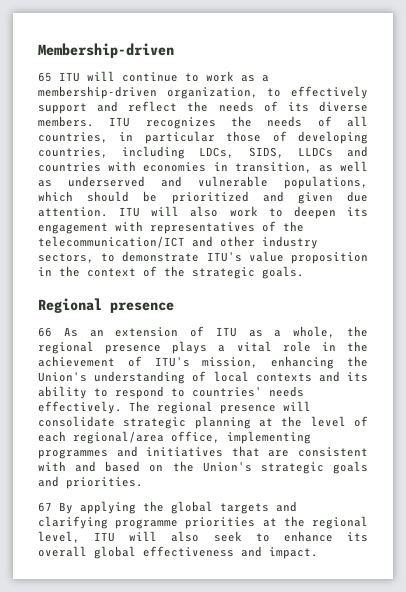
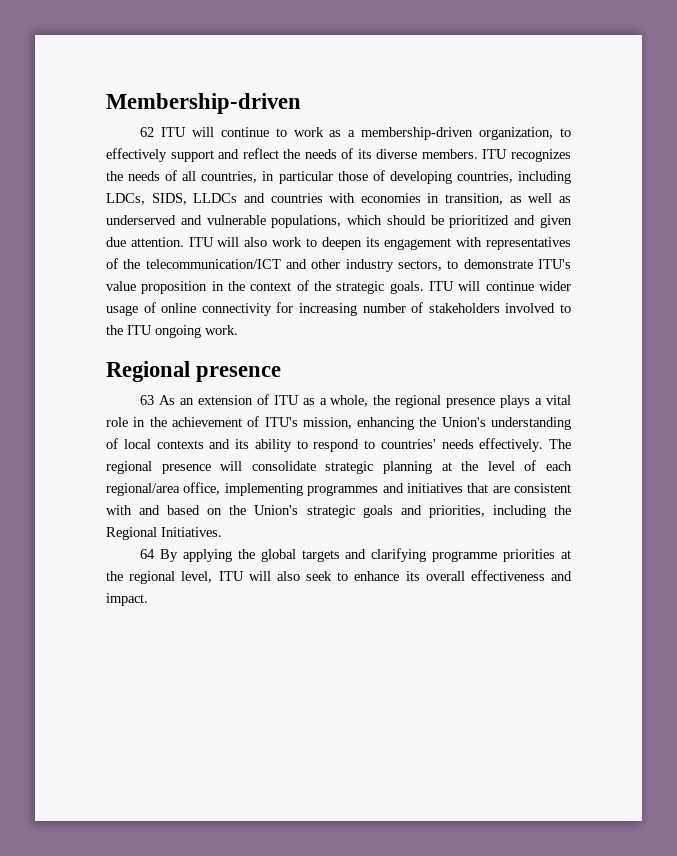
- 65 ITU will continue to work as a membership-driven organization, to effectively support and reflect the needs of its diverse members.
+ 62 ITU will continue to work as a membership-driven organization, to effectively support and reflect the needs of its diverse members.
+ ITU will continue wider usage of online connectivity for increasing number of stakeholders involved to the ITU ongoing work.
- 66 As an extension of ITU as a whole, the regional presence plays a vital role in the achievement of ITU's mission, enhancing the Union's understanding of local contexts and its ability to respond to countries' needs effectively.
+ 63 As an extension of ITU as a whole, the regional presence plays a vital role in the achievement of ITU's mission, enhancing the Union's understanding of local contexts and its ability to respond to countries' needs effectively.
- The regional presence will consolidate strategic planning at the level of each regional/area office, implementing programmes and initiatives that are consistent with and based on the Union's strategic goals and priorities.
- 67 By applying the global targets and clarifying programme priorities at the regional level, ITU will also seek to enhance its overall global effectiveness and impact.
+ The regional presence will consolidate strategic planning at the level of each regional/area office, implementing programmes and initiatives that are consistent with and based on the Union's strategic goals and priorities, including the Regional Initiatives.
+ 64 By applying the global targets and clarifying programme priorities at the regional level, ITU will also seek to enhance its overall effectiveness and impact.

